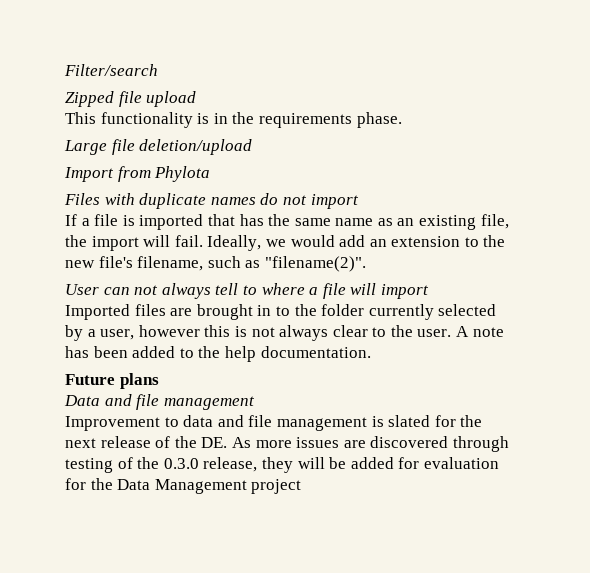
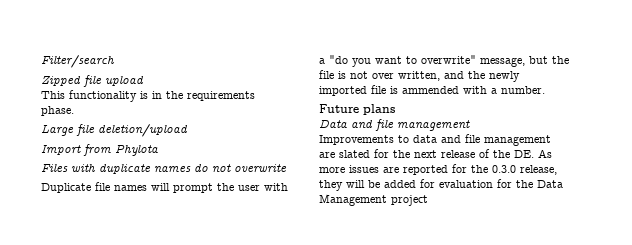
- Files with duplicate names do not import
- If a file is imported that has the same name as an existing file, the import will fail. Ideally, we would add an extension to the new file's filename, such as "filename(2)".
- User can not always tell to where a file will import
- Imported files are brought in to the folder currently selected by a user, however this is not always clear to the user. A note has been added to the help documentation.
+ Files with duplicate names do not overwrite
+ Duplicate file names will prompt the user with a "do you want to overwrite" message, but the file is not over written, and the newly imported file is ammended with a number.
- Improvement to data and file management is slated for the next release of the DE. As more issues are discovered through testing of the 0.3.0 release, they will be added for evaluation for the Data Management project
+ Improvements to data and file management are slated for the next release of the DE. As more issues are reported for the 0.3.0 release, they will be added for evaluation for the Data Management project

